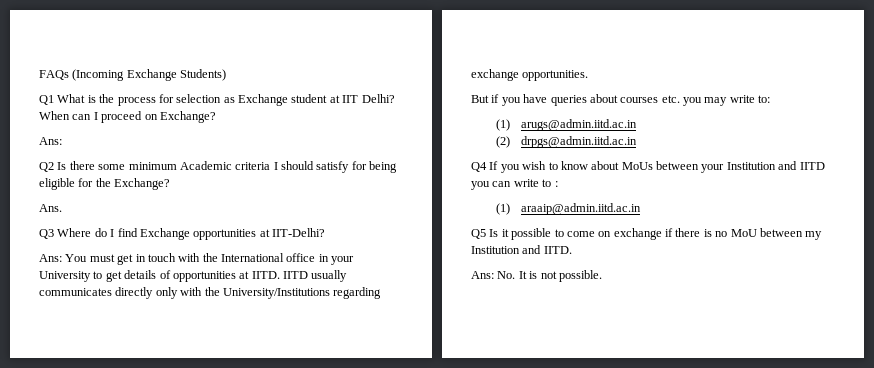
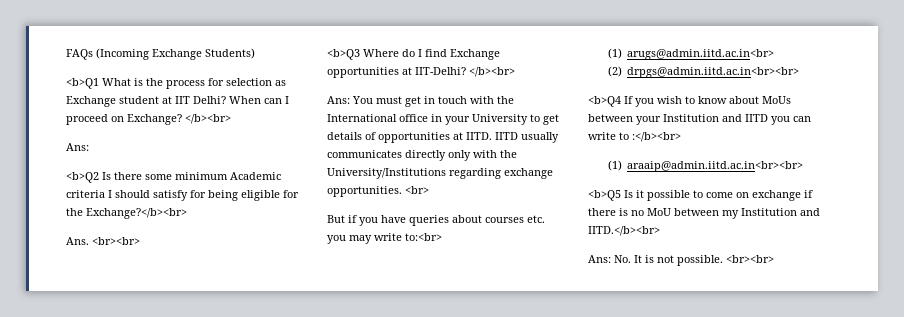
- Q1 What is the process for selection as Exchange student at IIT Delhi?
+ <b>Q1 What is the process for selection as Exchange student at IIT Delhi?
- When can I proceed on Exchange?
+ When can I proceed on Exchange? </b><br>
- Q2 Is there some minimum Academic criteria I should satisfy for being eligible for the Exchange?
+ <b>Q2 Is there some minimum Academic criteria I should satisfy for being eligible for the Exchange?</b><br>
- Ans.
- Q3 Where do I find Exchange opportunities at IIT-Delhi?
+ Ans. <br><br>
+ <b>Q3 Where do I find Exchange opportunities at IIT-Delhi? </b><br>
+ <br>
- But if you have queries about courses etc. you may write to:
- (1) arugs@admin.iitd.ac.in
+ But if you have queries about courses etc. you may write to:<br>
+ (1) arugs@admin.iitd.ac.in<br>
- (2) drpgs@admin.iitd.ac.in
- Q4 If you wish to know about MoUs between your Institution and IITD you can write to :
- (1) araaip@admin.iitd.ac.in
- Q5 Is it possible to come on exchange if there is no MoU between my Institution and IITD.
+ (2) drpgs@admin.iitd.ac.in<br><br>
+ <b>Q4 If you wish to know about MoUs between your Institution and IITD you can write to :</b><br>
+ (1) araaip@admin.iitd.ac.in<br><br>
+ <b>Q5 Is it possible to come on exchange if there is no MoU between my Institution and IITD.</b><br>
- Ans: No. It is not possible.
+ Ans: No. It is not possible. <br><br>

